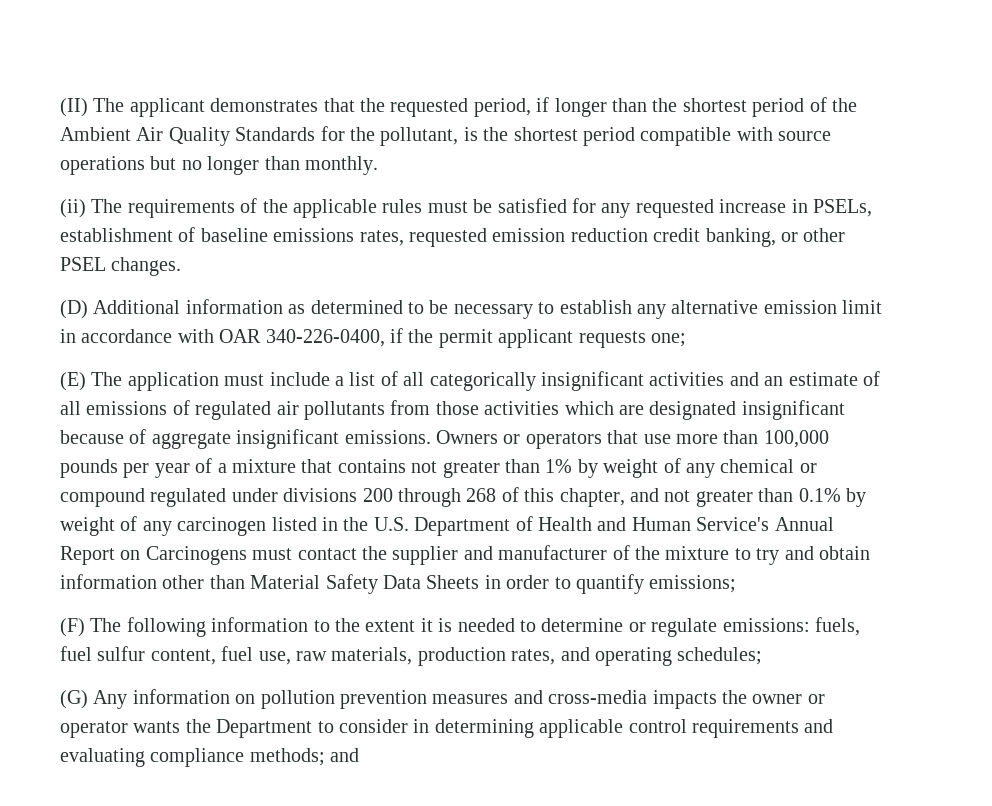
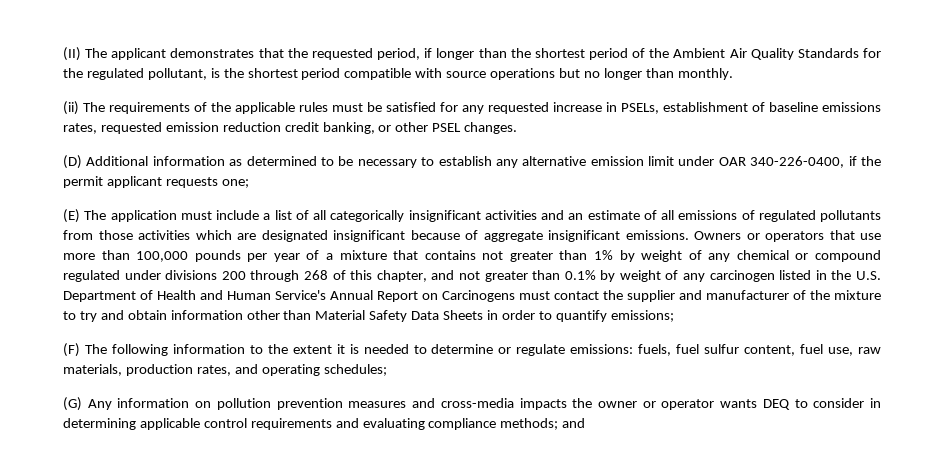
- (II) The applicant demonstrates that the requested period, if longer than the shortest period of the Ambient Air Quality Standards for the pollutant, is the shortest period compatible with source operations but no longer than monthly.
+ (II) The applicant demonstrates that the requested period, if longer than the shortest period of the Ambient Air Quality Standards for the regulated pollutant, is the shortest period compatible with source operations but no longer than monthly.
- (D) Additional information as determined to be necessary to establish any alternative emission limit in accordance with OAR 340-226-0400, if the permit applicant requests one;
+ (D) Additional information as determined to be necessary to establish any alternative emission limit under OAR 340-226-0400, if the permit applicant requests one;
- (E) The application must include a list of all categorically insignificant activities and an estimate of all emissions of regulated air pollutants from those activities which are designated insignificant because of aggregate insignificant emissions.
+ (E) The application must include a list of all categorically insignificant activities and an estimate of all emissions of regulated pollutants from those activities which are designated insignificant because of aggregate insignificant emissions.
- (G) Any information on pollution prevention measures and cross-media impacts the owner or operator wants the Department to consider in determining applicable control requirements and evaluating compliance methods; and
+ (G) Any information on pollution prevention measures and cross-media impacts the owner or operator wants DEQ to consider in determining applicable control requirements and evaluating compliance methods; and

